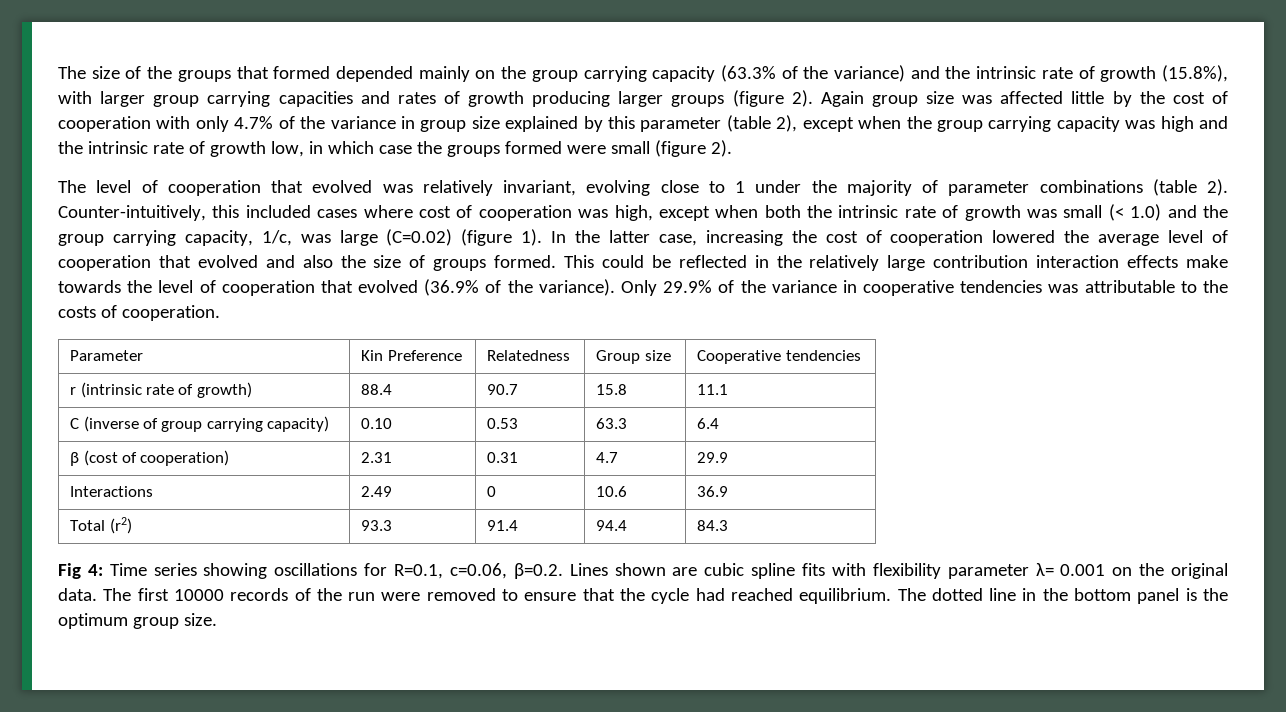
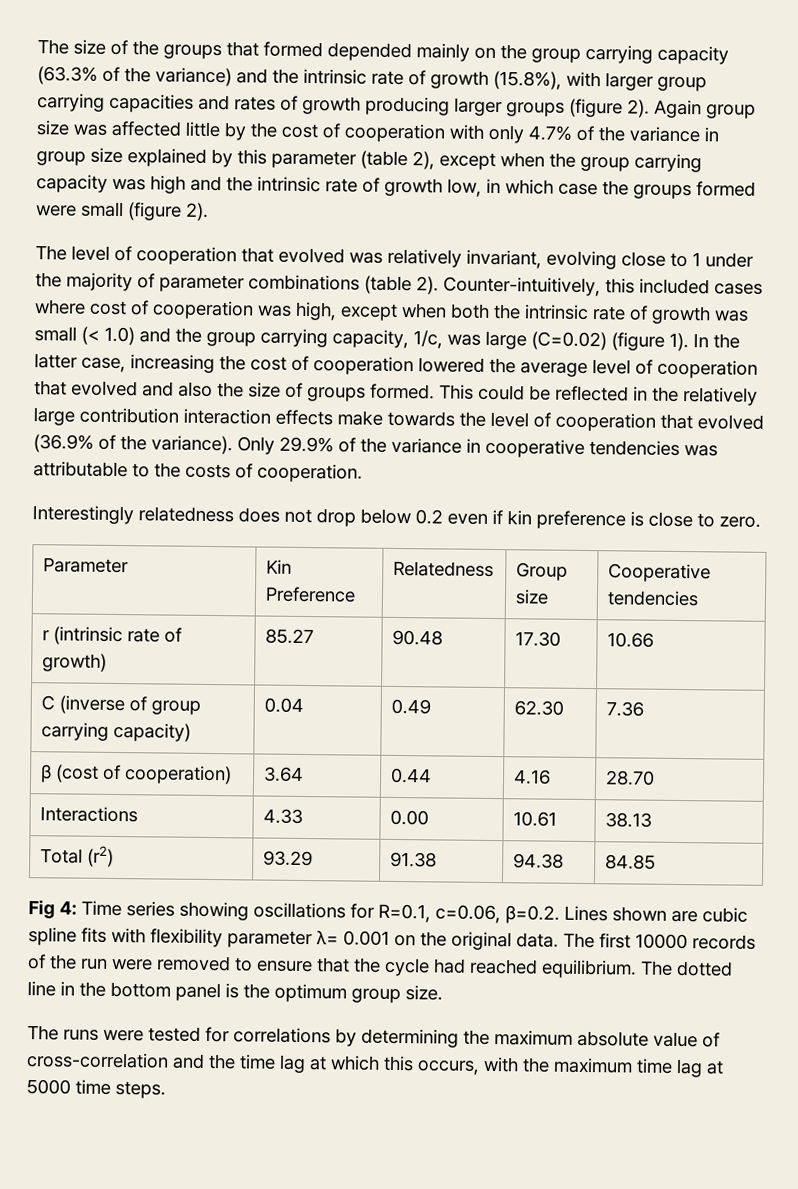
+ Interestingly relatedness does not drop below 0.2 even if kin preference is close to zero.
- r (intrinsic rate of growth) | 88.4 | 90.7 | 15.8 | 11.1
+ r (intrinsic rate of growth) | 85.27 | 90.48 | 17.30 | 10.66
- C (inverse of group carrying capacity) | 0.10 | 0.53 | 63.3 | 6.4
+ C (inverse of group carrying capacity) | 0.04 | 0.49 | 62.30 | 7.36
- β (cost of cooperation) | 2.31 | 0.31 | 4.7 | 29.9
- Interactions | 2.49 | 0 | 10.6 | 36.9
- Total (r2) | 93.3 | 91.4 | 94.4 | 84.3
+ β (cost of cooperation) | 3.64 | 0.44 | 4.16 | 28.70
+ Interactions | 4.33 | 0.00 | 10.61 | 38.13
+ Total (r2) | 93.29 | 91.38 | 94.38 | 84.85
+ The runs were tested for correlations by determining the maximum absolute value of cross-correlation and the time lag at which this occurs, with the maximum time lag at 5000 time steps.

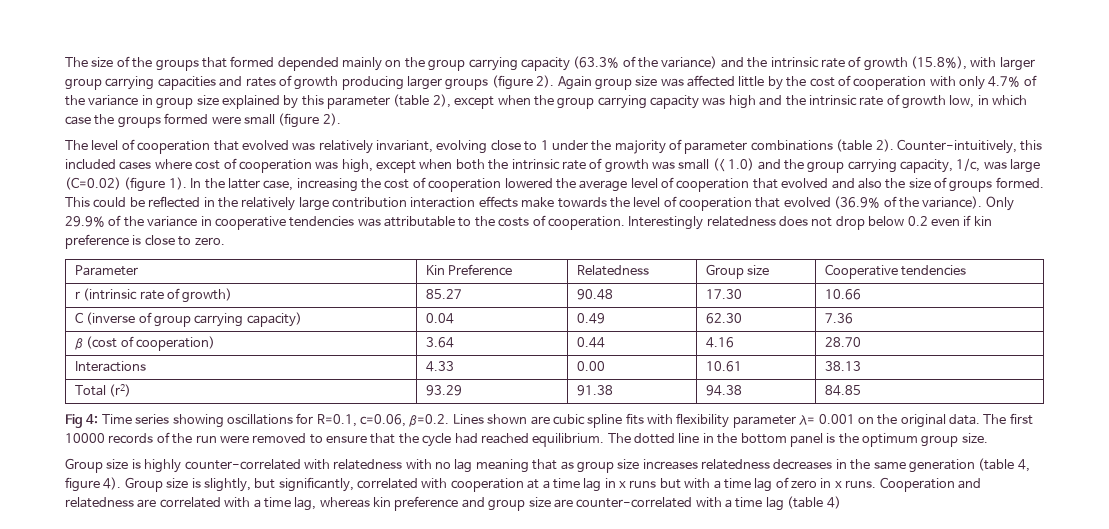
- Only 29.9% of the variance in cooperative tendencies was attributable to the costs of cooperation.
- Interestingly relatedness does not drop below 0.2 even if kin preference is close to zero.
+ Only 29.9% of the variance in cooperative tendencies was attributable to the costs of cooperation. Interestingly relatedness does not drop below 0.2 even if kin preference is close to zero.
- The runs were tested for correlations by determining the maximum absolute value of cross-correlation and the time lag at which this occurs, with the maximum time lag at 5000 time steps.
+ Group size is highly counter-correlated with relatedness with no lag meaning that as group size increases relatedness decreases in the same generation (table 4, figure 4). Group size is slightly, but significantly, correlated with cooperation at a time lag in x runs but with a time lag of zero in x runs. Cooperation and relatedness are correlated with a time lag, whereas kin preference and group size are counter-correlated with a time lag (table 4)

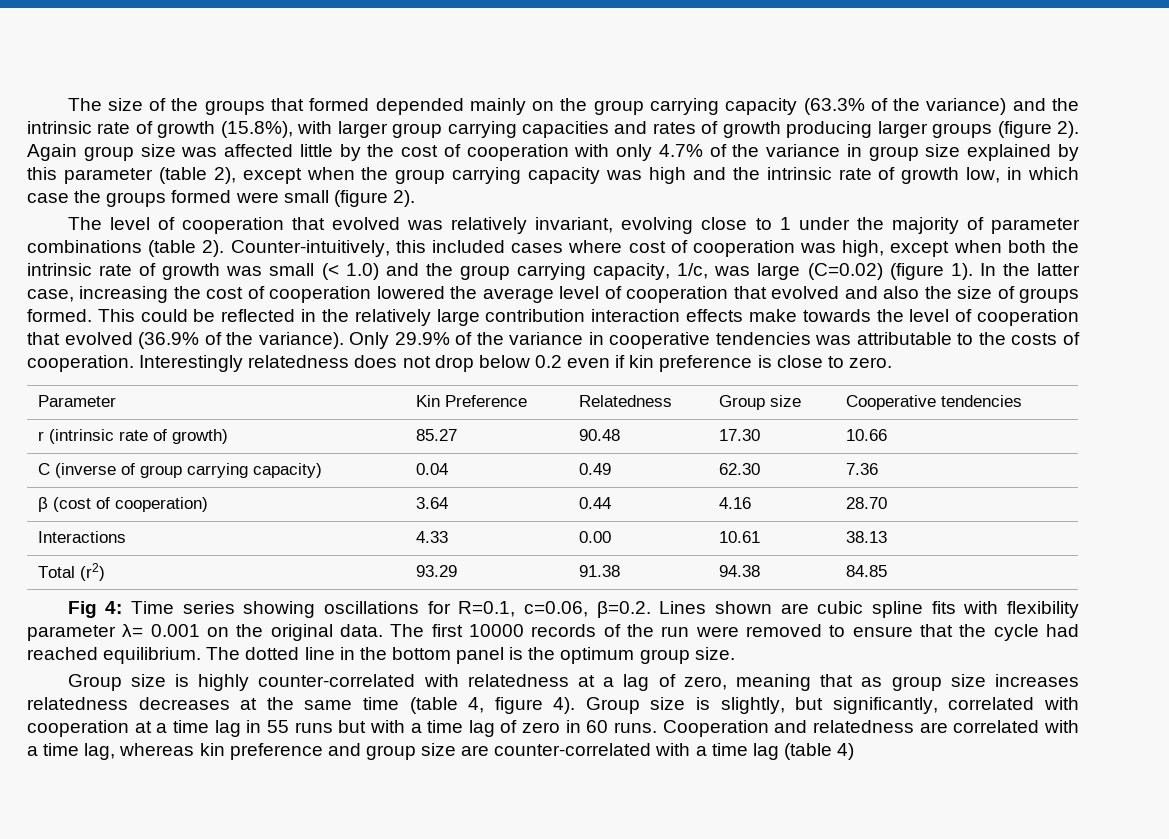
- Group size is highly counter-correlated with relatedness with no lag meaning that as group size increases relatedness decreases in the same generation (table 4, figure 4).
+ Group size is highly counter-correlated with relatedness at a lag of zero, meaning that as group size increases relatedness decreases at the same time (table 4, figure 4).
- Group size is slightly, but significantly, correlated with cooperation at a time lag in x runs but with a time lag of zero in x runs.
+ Group size is slightly, but significantly, correlated with cooperation at a time lag in 55 runs but with a time lag of zero in 60 runs.

